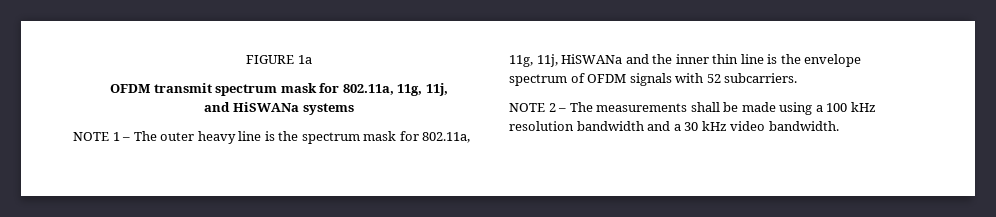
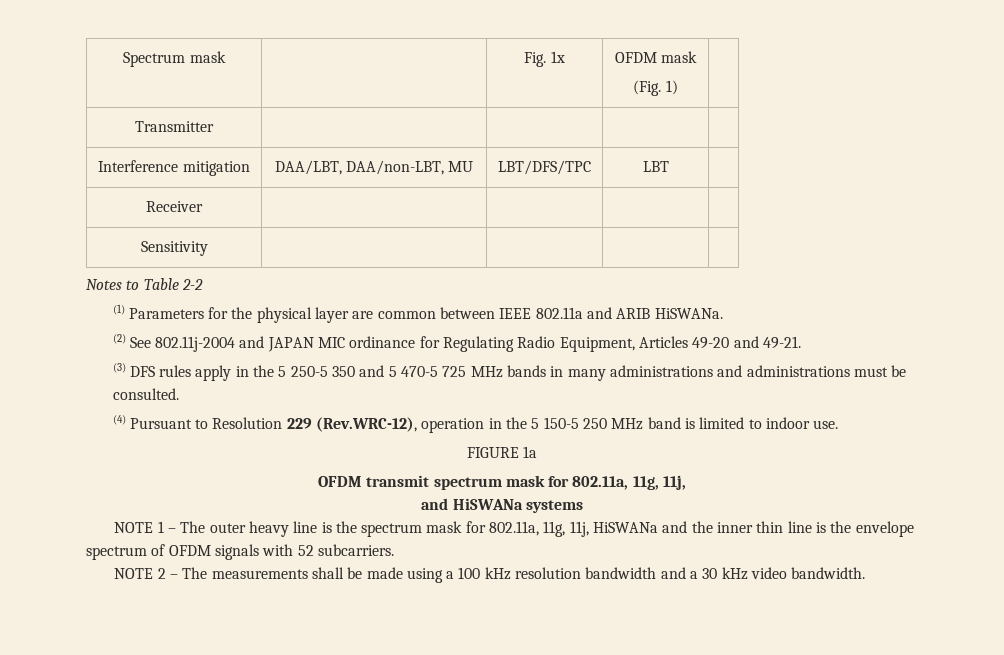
+ Spectrum mask | | Fig. 1x | OFDM mask
+ (Fig. 1) |
+ Transmitter | | | |
+ Interference mitigation | DAA/LBT, DAA/non-LBT, MU | LBT/DFS/TPC | LBT |
+ Receiver | | | |
+ Sensitivity | | | |
+ Notes to Table 2-2
+ (1) Parameters for the physical layer are common between IEEE 802.11a and ARIB HiSWANa.
+ (2) See 802.11j-2004 and JAPAN MIC ordinance for Regulating Radio Equipment, Articles 49-20 and 49-21.
+ (3) DFS rules apply in the 5 250-5 350 and 5 470-5 725 MHz bands in many administrations and administrations must be consulted.
+ (4) Pursuant to Resolution 229 (Rev.WRC-12), operation in the 5 150-5 250 MHz band is limited to indoor use.

